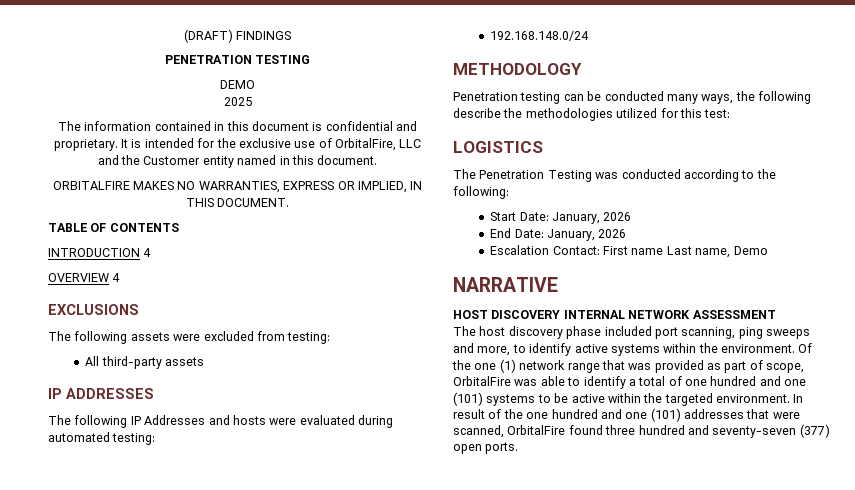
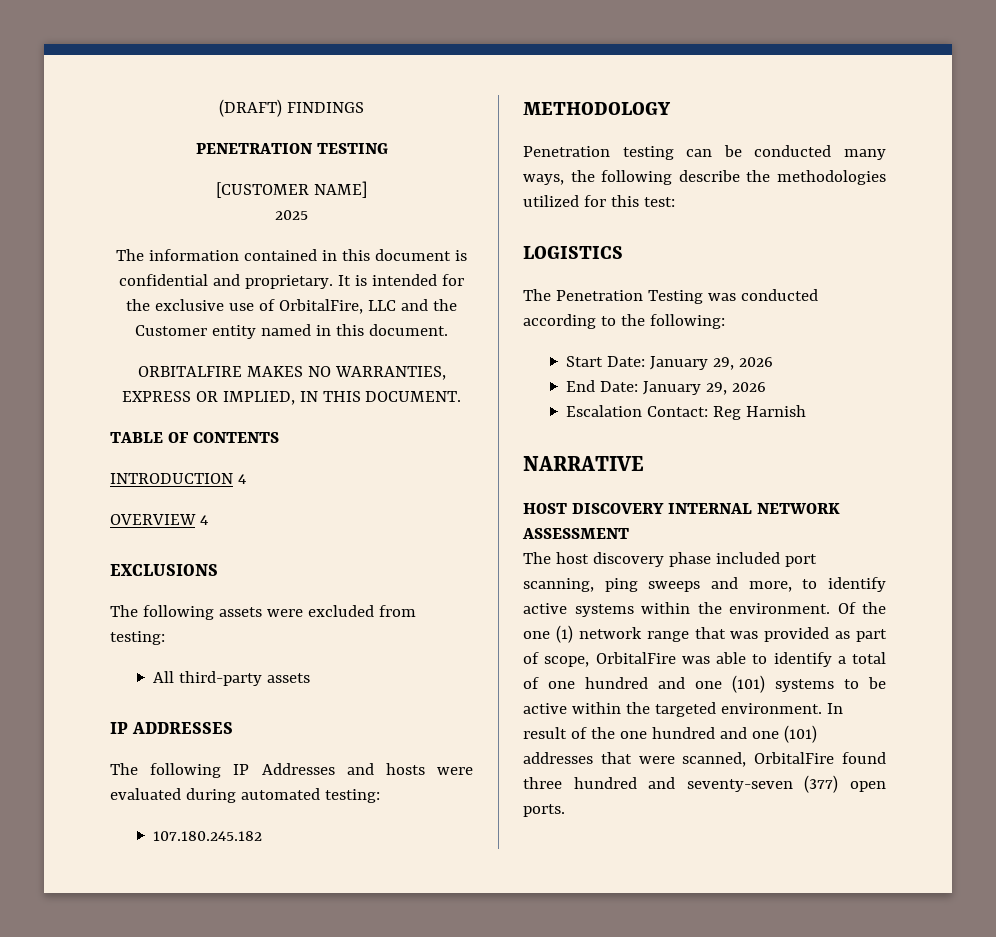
- DEMO
+ [CUSTOMER NAME]
- 192.168.148.0/24
+ 107.180.245.182
- Start Date: January, 2026
+ Start Date: January 29, 2026
- End Date: January, 2026
+ End Date: January 29, 2026
- Escalation Contact: First name Last name, Demo
+ Escalation Contact: Reg Harnish

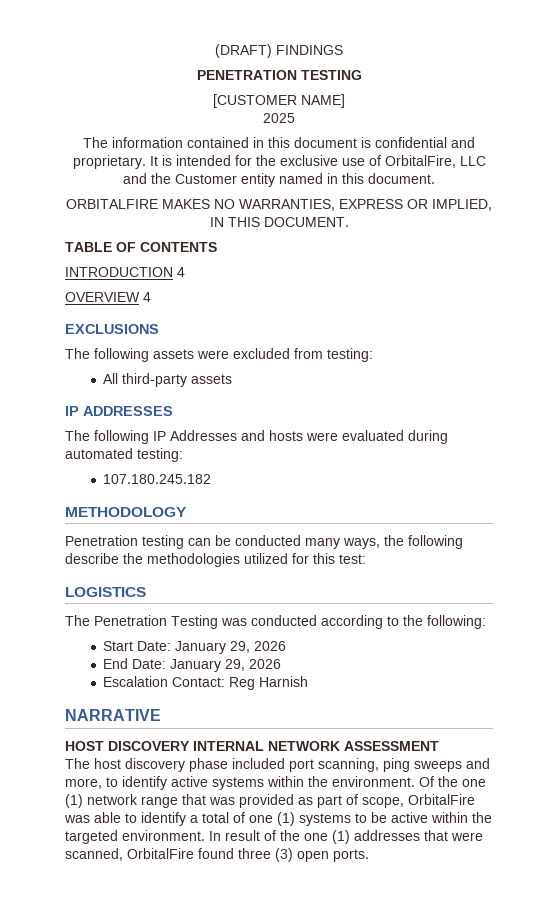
- Of the one (1) network range that was provided as part of scope, OrbitalFire was able to identify a total of one hundred and one (101) systems to be active within the targeted environment.
+ Of the one (1) network range that was provided as part of scope, OrbitalFire was able to identify a total of one (1) systems to be active within the targeted environment.
- In result of the one hundred and one (101) addresses that were scanned, OrbitalFire found three hundred and seventy-seven (377) open ports.
+ In result of the one (1) addresses that were scanned, OrbitalFire found three (3) open ports.

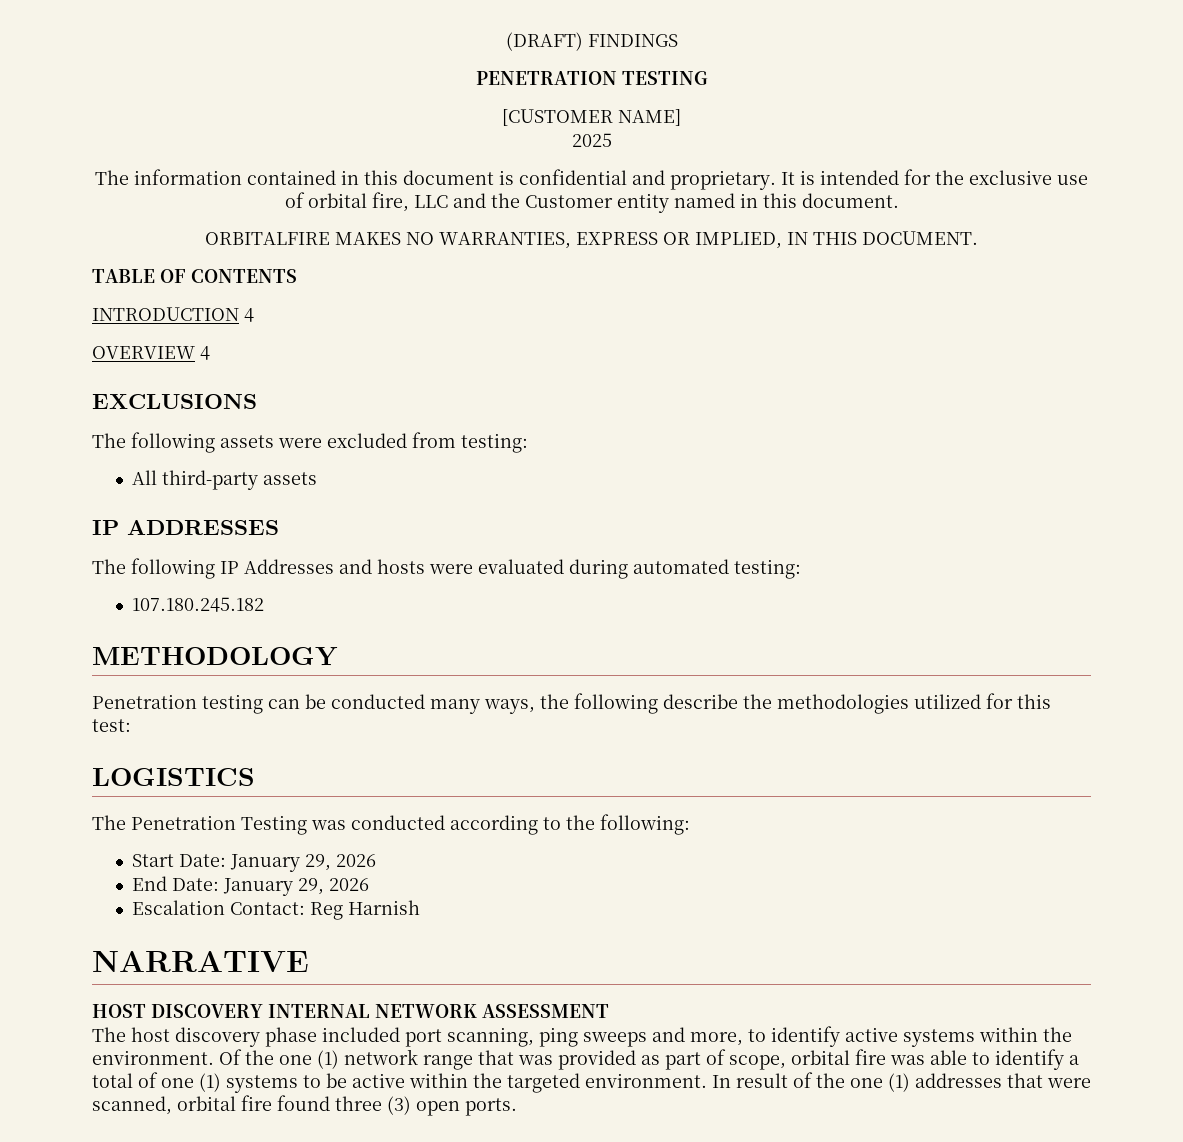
- It is intended for the exclusive use of OrbitalFire, LLC and the Customer entity named in this document.
+ It is intended for the exclusive use of orbital fire, LLC and the Customer entity named in this document.
- Of the one (1) network range that was provided as part of scope, OrbitalFire was able to identify a total of one (1) systems to be active within the targeted environment.
+ Of the one (1) network range that was provided as part of scope, orbital fire was able to identify a total of one (1) systems to be active within the targeted environment.
- In result of the one (1) addresses that were scanned, OrbitalFire found three (3) open ports.
+ In result of the one (1) addresses that were scanned, orbital fire found three (3) open ports.

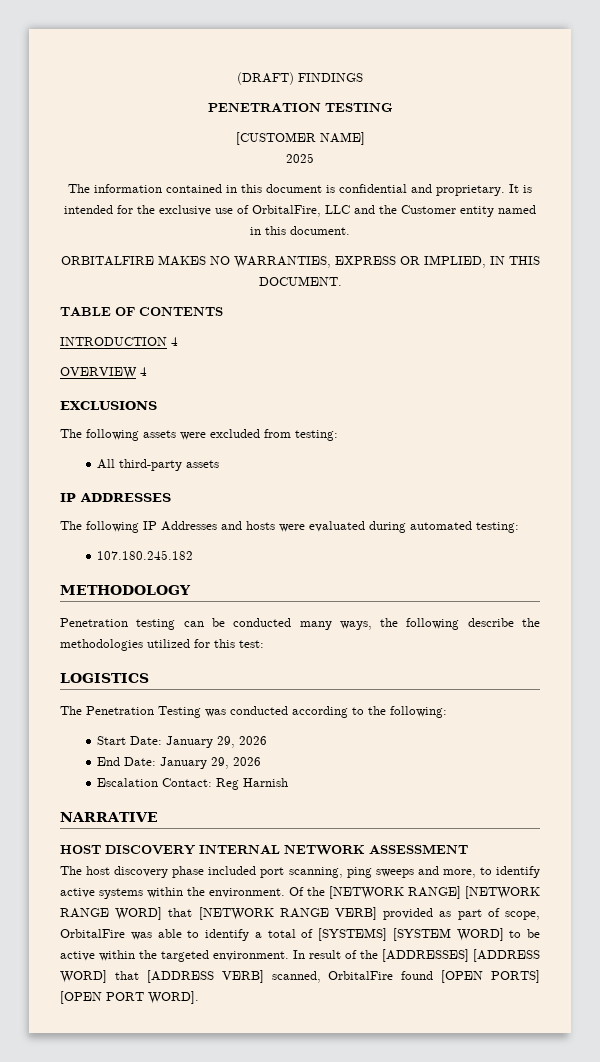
- It is intended for the exclusive use of orbital fire, LLC and the Customer entity named in this document.
+ It is intended for the exclusive use of OrbitalFire, LLC and the Customer entity named in this document.
- Of the one (1) network range that was provided as part of scope, orbital fire was able to identify a total of one (1) systems to be active within the targeted environment.
+ Of the [NETWORK RANGE] [NETWORK RANGE WORD] that [NETWORK RANGE VERB] provided as part of scope, OrbitalFire was able to identify a total of [SYSTEMS] [SYSTEM WORD] to be active within the targeted environment.
- In result of the one (1) addresses that were scanned, orbital fire found three (3) open ports.
+ In result of the [ADDRESSES] [ADDRESS WORD] that [ADDRESS VERB] scanned, OrbitalFire found [OPEN PORTS] [OPEN PORT WORD].

